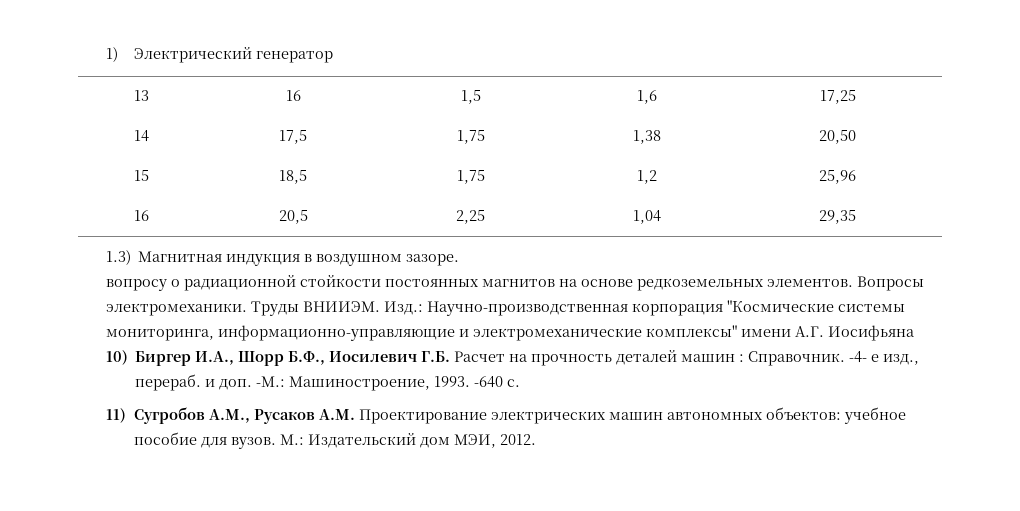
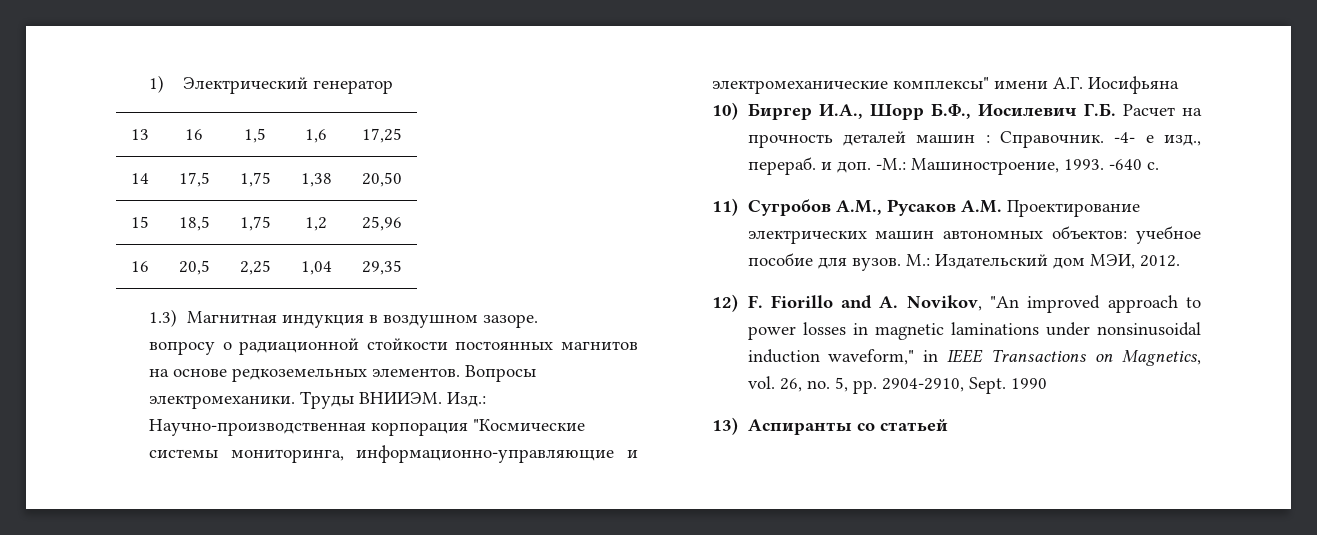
+ 12) F. Fiorillo and A. Novikov, "An improved approach to power losses in magnetic laminations under nonsinusoidal induction waveform," in IEEE Transactions on Magnetics, vol. 26, no. 5, pp. 2904-2910, Sept. 1990
+ 13) Аспиранты со статьей

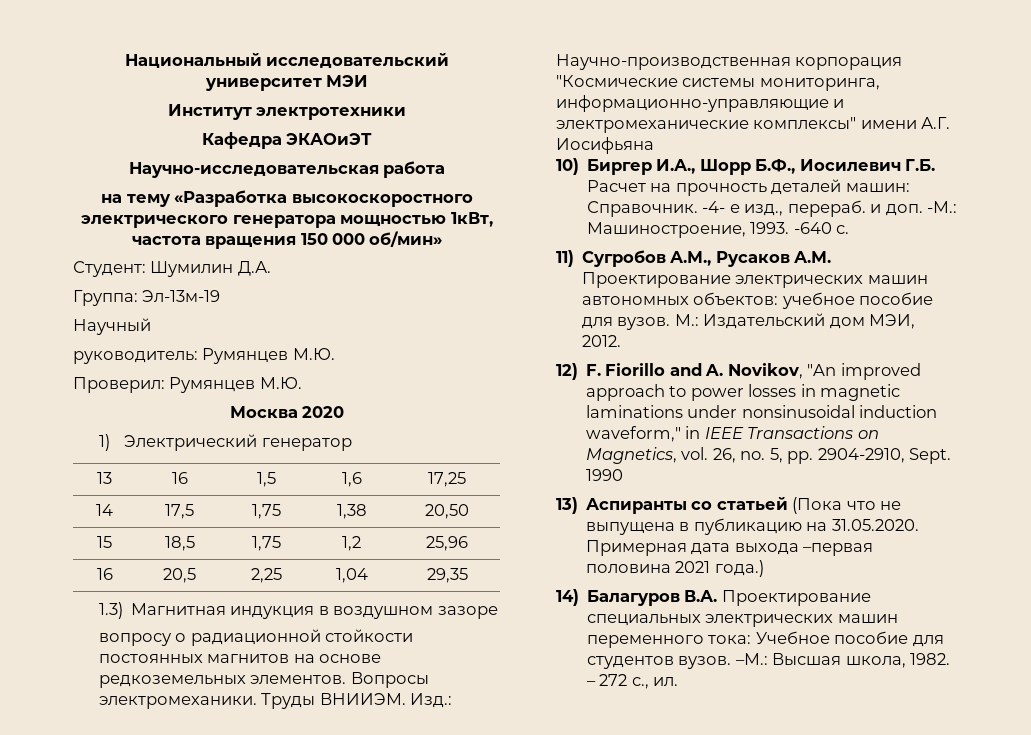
+ Национальный исследовательский университет МЭИ
+ Институт электротехники
+ Кафедра ЭКАОиЭТ
+ Научно-исследовательская работа
+ на тему «Разработка высокоскоростного электрического генератора мощностью 1кВт, частота вращения 150 000 об/мин»
+ Студент: Шумилин Д.А.
+ Группа: Эл-13м-19
+ Научный
+ руководитель: Румянцев М.Ю.
+ Проверил: Румянцев М.Ю.
+ Москва 2020
- 1.3) Магнитная индукция в воздушном зазоре.
+ 1.3) Магнитная индукция в воздушном зазоре
- 10) Биргер И.А., Шорр Б.Ф., Иосилевич Г.Б. Расчет на прочность деталей машин : Справочник.
+ 10) Биргер И.А., Шорр Б.Ф., Иосилевич Г.Б. Расчет на прочность деталей машин: Справочник.
- 13) Аспиранты со статьей
+ 13) Аспиранты со статьей (Пока что не выпущена в публикацию на 31.05.2020. Примерная дата выхода –первая половина 2021 года.)
+ 14) Балагуров В.А. Проектирование специальных электрических машин переменного тока: Учебное пособие для студентов вузов. –М.: Высшая школа, 1982. – 272 с., ил.

